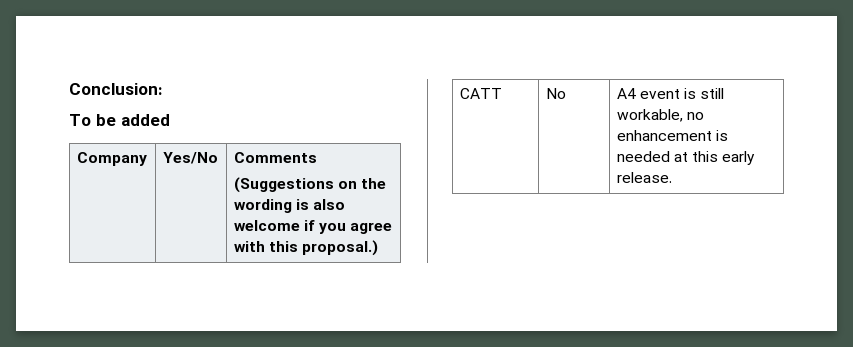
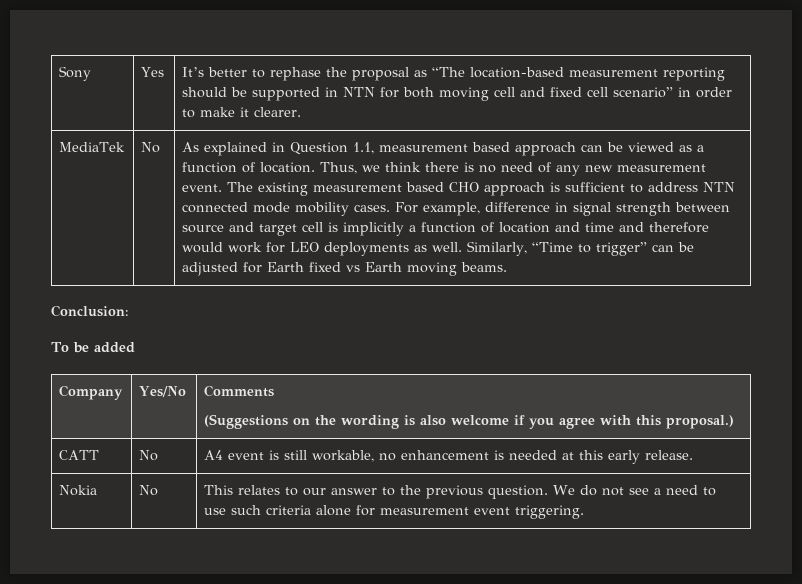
+ Sony | Yes | It’s better to rephase the proposal as “The location-based measurement reporting should be supported in NTN for both moving cell and fixed cell scenario” in order to make it clearer.
+ MediaTek | No | As explained in Question 1.1, measurement based approach can be viewed as a function of location. Thus, we think there is no need of any new measurement event. The existing measurement based CHO approach is sufficient to address NTN connected mode mobility cases. For example, difference in signal strength between source and target cell is implicitly a function of location and time and therefore would work for LEO deployments as well. Similarly, “Time to trigger” can be adjusted for Earth fixed vs Earth moving beams.
+ Nokia | No | This relates to our answer to the previous question. We do not see a need to use such criteria alone for measurement event triggering.

